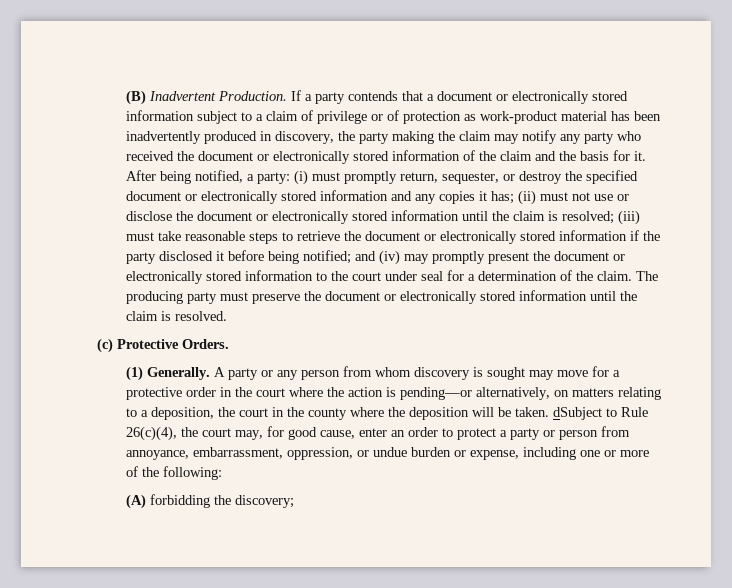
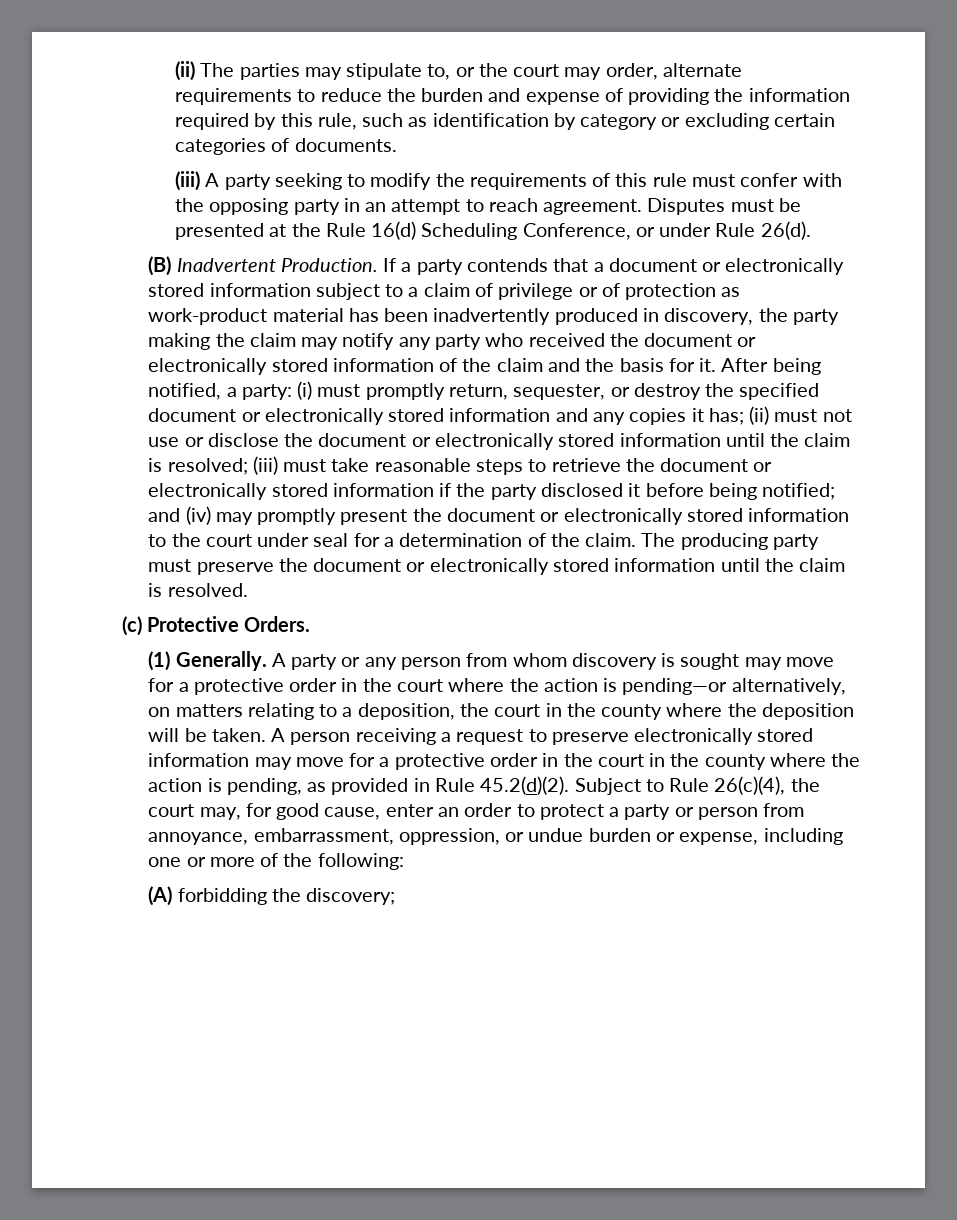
+ (ii) The parties may stipulate to, or the court may order, alternate requirements to reduce the burden and expense of providing the information required by this rule, such as identification by category or excluding certain categories of documents.
+ (iii) A party seeking to modify the requirements of this rule must confer with the opposing party in an attempt to reach agreement. Disputes must be presented at the Rule 16(d) Scheduling Conference, or under Rule 26(d).
- A party or any person from whom discovery is sought may move for a protective order in the court where the action is pending—or alternatively, on matters relating to a deposition, the court in the county where the deposition will be taken. dSubject to Rule 26(c)(4), the court may, for good cause, enter an order to protect a party or person from annoyance, embarrassment, oppression, or undue burden or expense, including one or more of the following:
+ A party or any person from whom discovery is sought may move for a protective order in the court where the action is pending—or alternatively, on matters relating to a deposition, the court in the county where the deposition will be taken. A person receiving a request to preserve electronically stored information may move for a protective order in the court in the county where the action is pending, as provided in Rule 45.2(d)(2). Subject to Rule 26(c)(4), the court may, for good cause, enter an order to protect a party or person from annoyance, embarrassment, oppression, or undue burden or expense, including one or more of the following:

